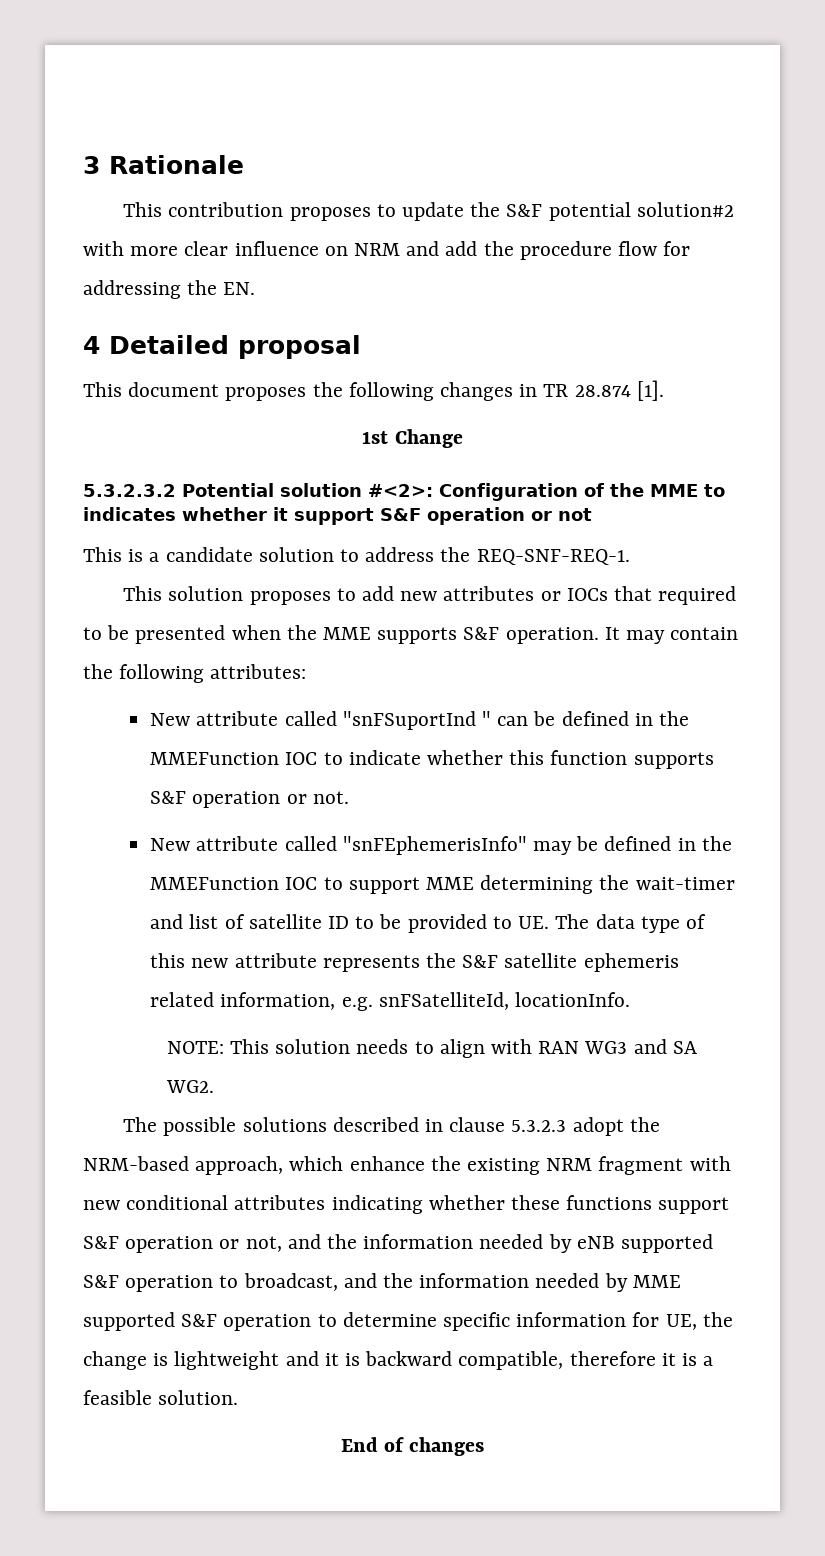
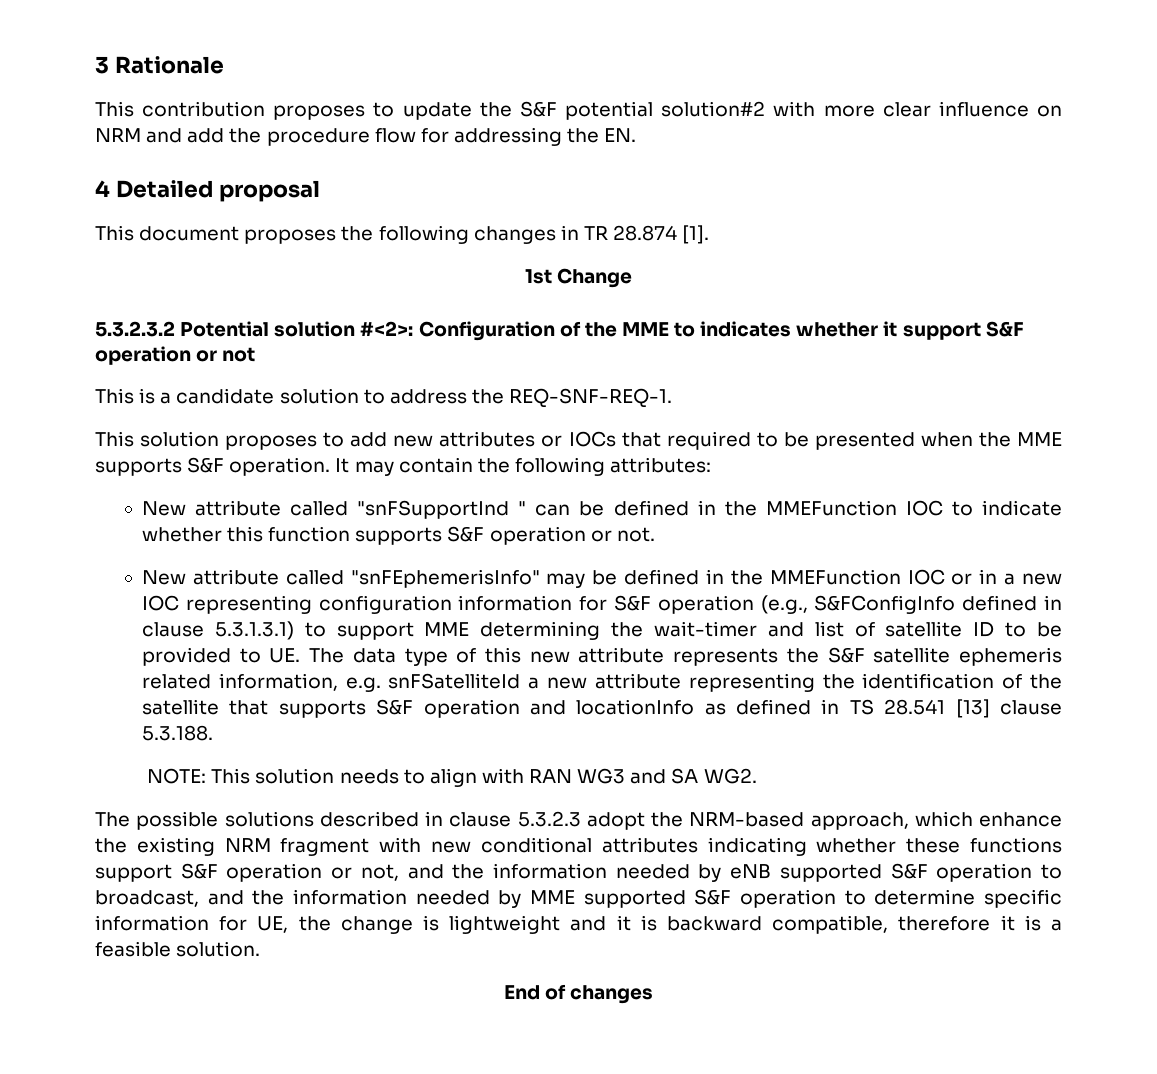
- New attribute called "snFSuportInd " can be defined in the MMEFunction IOC to indicate whether this function supports S&F operation or not.
+ New attribute called "snFSupportInd " can be defined in the MMEFunction IOC to indicate whether this function supports S&F operation or not.
- New attribute called "snFEphemerisInfo" may be defined in the MMEFunction IOC to support MME determining the wait-timer and list of satellite ID to be provided to UE. The data type of this new attribute represents the S&F satellite ephemeris related information, e.g. snFSatelliteId, locationInfo.
+ New attribute called "snFEphemerisInfo" may be defined in the MMEFunction IOC or in a new IOC representing configuration information for S&F operation (e.g., S&FConfigInfo defined in clause 5.3.1.3.1) to support MME determining the wait-timer and list of satellite ID to be provided to UE. The data type of this new attribute represents the S&F satellite ephemeris related information, e.g. snFSatelliteId a new attribute representing the identification of the satellite that supports S&F operation and locationInfo as defined in TS 28.541 [13] clause 5.3.188.

